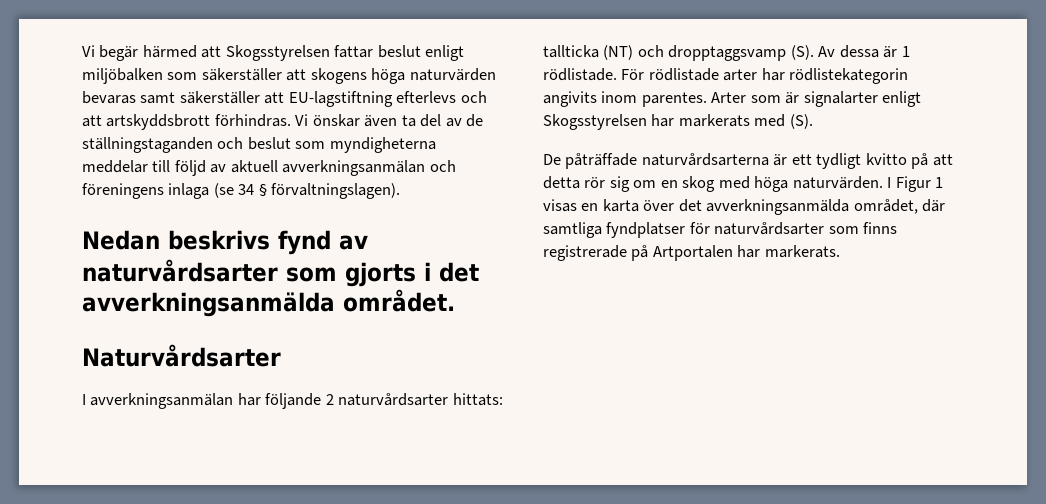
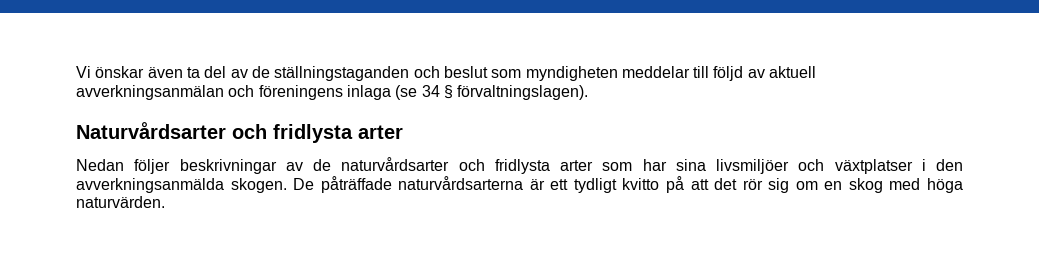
- Vi begär härmed att Skogsstyrelsen fattar beslut enligt miljöbalken som säkerställer att skogens höga naturvärden bevaras samt säkerställer att EU-lagstiftning efterlevs och att artskyddsbrott förhindras. Vi önskar även ta del av de ställningstaganden och beslut som myndigheterna meddelar till följd av aktuell avverkningsanmälan och föreningens inlaga (se 34 § förvaltningslagen).
+ Vi önskar även ta del av de ställningstaganden och beslut som myndigheten meddelar till följd av aktuell avverkningsanmälan och föreningens inlaga (se 34 § förvaltningslagen).
- Nedan beskrivs fynd av naturvårdsarter som gjorts i det avverkningsanmälda området.
- Naturvårdsarter
- I avverkningsanmälan har följande 2 naturvårdsarter hittats: tallticka (NT) och dropptaggsvamp (S). Av dessa är 1 rödlistade. För rödlistade arter har rödlistekategorin angivits inom parentes. Arter som är signalarter enligt Skogsstyrelsen har markerats med (S).
- De påträffade naturvårdsarterna är ett tydligt kvitto på att detta rör sig om en skog med höga naturvärden. I Figur 1 visas en karta över det avverkningsanmälda området, där samtliga fyndplatser för naturvårdsarter som finns registrerade på Artportalen har markerats.
+ Naturvårdsarter och fridlysta arter
+ Nedan följer beskrivningar av de naturvårdsarter och fridlysta arter som har sina livsmiljöer och växtplatser i den avverkningsanmälda skogen. De påträffade naturvårdsarterna är ett tydligt kvitto på att det rör sig om en skog med höga naturvärden.

